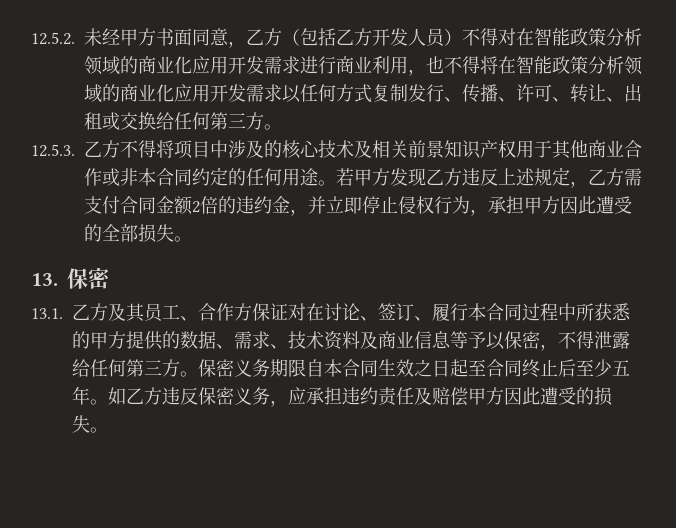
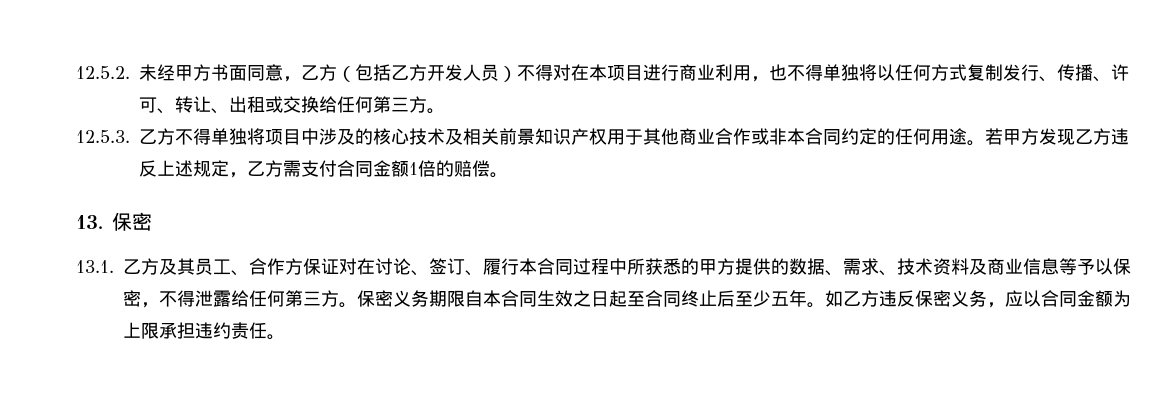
- 12.5.2.未经甲方书面同意，乙方（包括乙方开发人员）不得对在智能政策分析领域的商业化应用开发需求进行商业利用，也不得将在智能政策分析领域的商业化应用开发需求以任何方式复制发行、传播、许可、转让、出租或交换给任何第三方。
+ 12.5.2.未经甲方书面同意，乙方（包括乙方开发人员）不得对在本项目进行商业利用，也不得单独将以任何方式复制发行、传播、许可、转让、出租或交换给任何第三方。
- 12.5.3.乙方不得将项目中涉及的核心技术及相关前景知识产权用于其他商业合作或非本合同约定的任何用途。
+ 12.5.3.乙方不得单独将项目中涉及的核心技术及相关前景知识产权用于其他商业合作或非本合同约定的任何用途。
- 若甲方发现乙方违反上述规定，乙方需支付合同金额2倍的违约金，并立即停止侵权行为，承担甲方因此遭受的全部损失。
+ 若甲方发现乙方违反上述规定，乙方需支付合同金额1倍的赔偿。
- 如乙方违反保密义务，应承担违约责任及赔偿甲方因此遭受的损失。
+ 如乙方违反保密义务，应以合同金额为上限承担违约责任。

